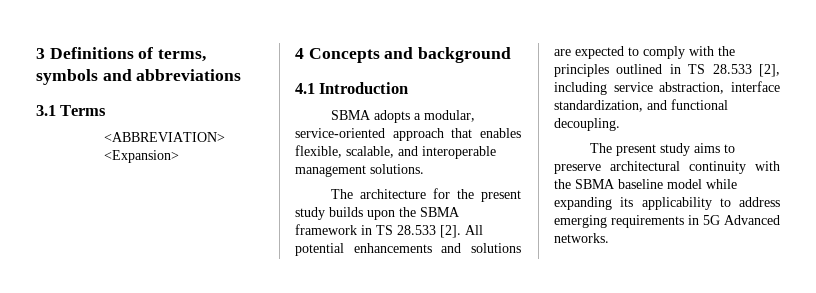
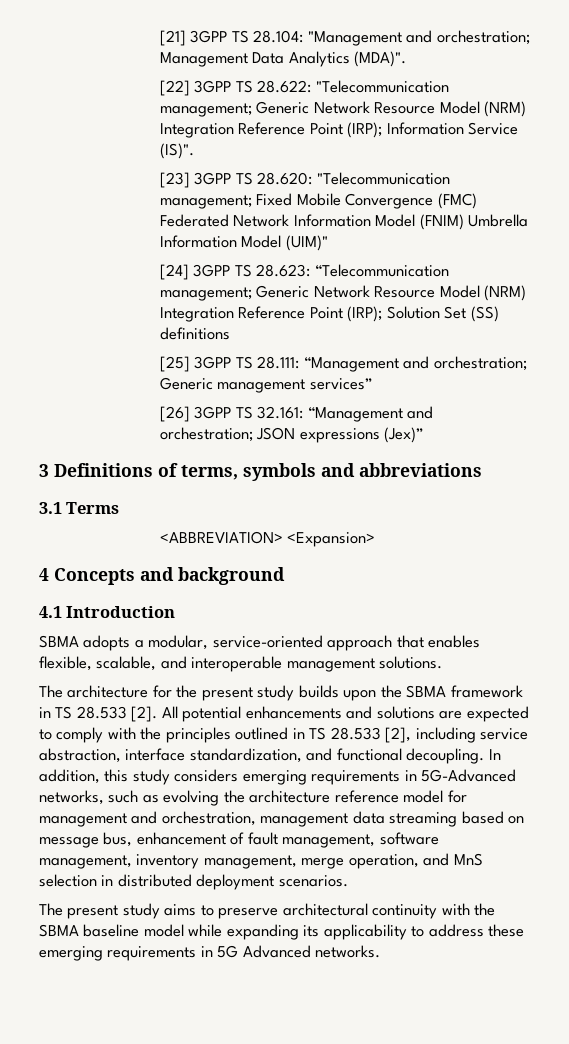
+ [21] 3GPP TS 28.104: "Management and orchestration; Management Data Analytics (MDA)".
+ [22] 3GPP TS 28.622: "Telecommunication management; Generic Network Resource Model (NRM) Integration Reference Point (IRP); Information Service (IS)".
+ [23] 3GPP TS 28.620: "Telecommunication management; Fixed Mobile Convergence (FMC) Federated Network Information Model (FNIM) Umbrella Information Model (UIM)"
+ [24] 3GPP TS 28.623: “Telecommunication management; Generic Network Resource Model (NRM) Integration Reference Point (IRP); Solution Set (SS) definitions
+ [25] 3GPP TS 28.111: “Management and orchestration; Generic management services”
+ [26] 3GPP TS 32.161: “Management and orchestration; JSON expressions (Jex)”
+ In addition, this study considers emerging requirements in 5G-Advanced networks, such as evolving the architecture reference model for management and orchestration, management data streaming based on message bus, enhancement of fault management, software management, inventory management, merge operation, and MnS selection in distributed deployment scenarios.
- The present study aims to preserve architectural continuity with the SBMA baseline model while expanding its applicability to address emerging requirements in 5G Advanced networks.
+ The present study aims to preserve architectural continuity with the SBMA baseline model while expanding its applicability to address these emerging requirements in 5G Advanced networks.

